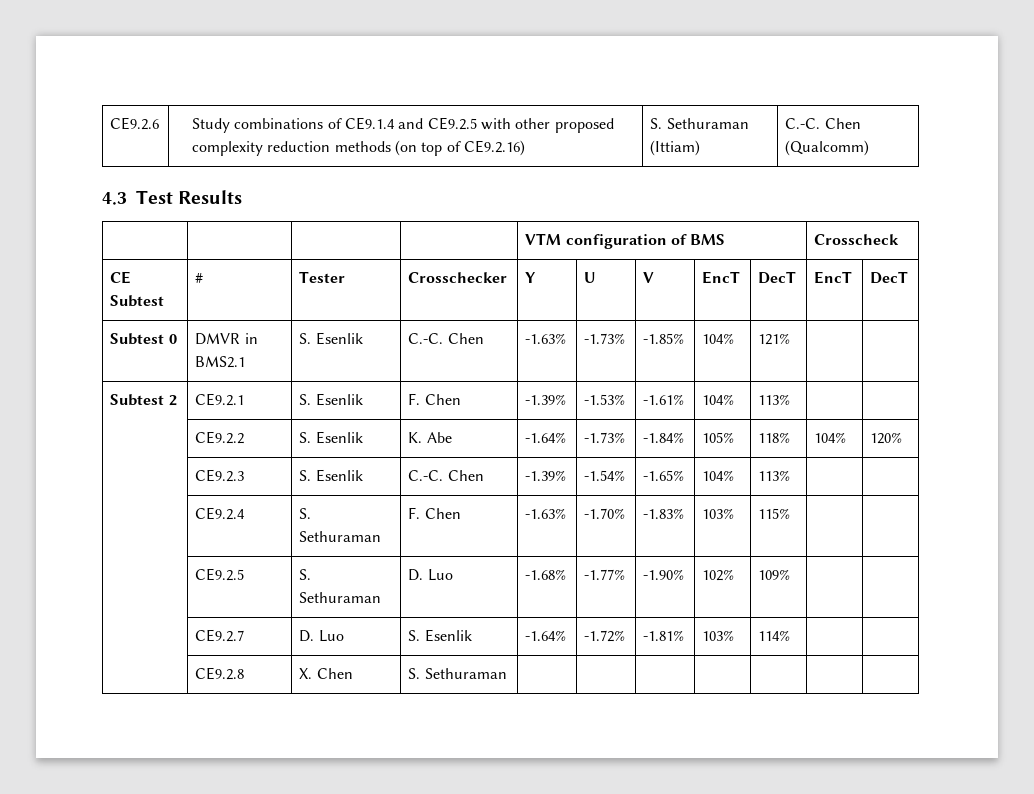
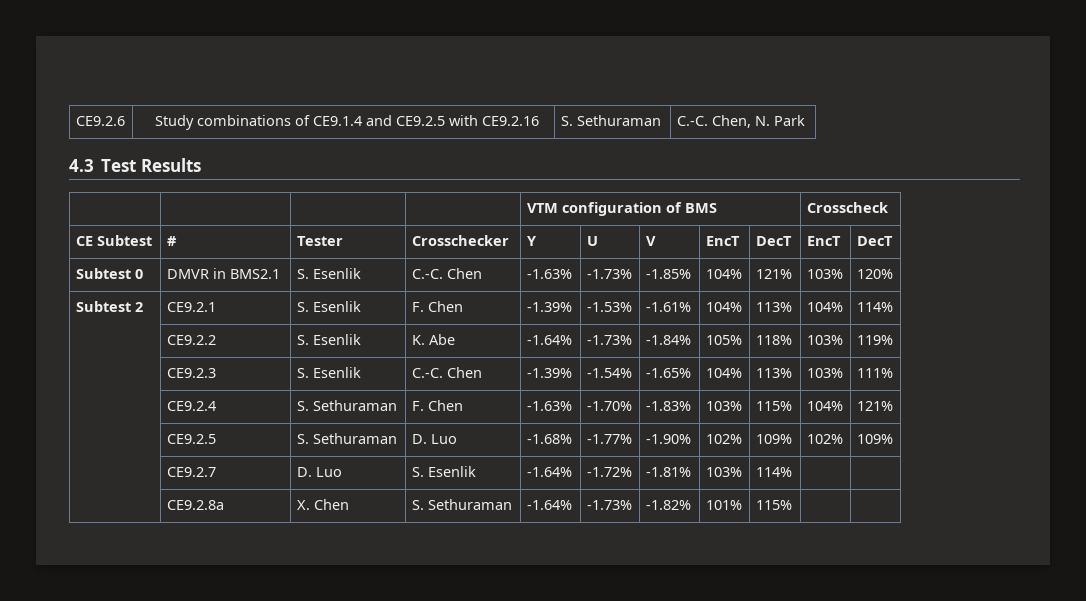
- CE9.2.6 | Study combinations of CE9.1.4 and CE9.2.5 with other proposed complexity reduction methods (on top of CE9.2.16) | S. Sethuraman (Ittiam) | C.-C. Chen (Qualcomm)
+ CE9.2.6 | Study combinations of CE9.1.4 and CE9.2.5 with CE9.2.16 | S. Sethuraman | C.-C. Chen, N. Park
- Subtest 0 | DMVR in BMS2.1 | S. Esenlik | C.-C. Chen | -1.63% | -1.73% | -1.85% | 104% | 121% | |
+ Subtest 0 | DMVR in BMS2.1 | S. Esenlik | C.-C. Chen | -1.63% | -1.73% | -1.85% | 104% | 121% | 103% | 120%
- Subtest 2 | CE9.2.1 | S. Esenlik | F. Chen | -1.39% | -1.53% | -1.61% | 104% | 113% | |
+ Subtest 2 | CE9.2.1 | S. Esenlik | F. Chen | -1.39% | -1.53% | -1.61% | 104% | 113% | 104% | 114%
- | CE9.2.2 | S. Esenlik | K. Abe | -1.64% | -1.73% | -1.84% | 105% | 118% | 104% | 120%
+ | CE9.2.2 | S. Esenlik | K. Abe | -1.64% | -1.73% | -1.84% | 105% | 118% | 103% | 119%
- | CE9.2.3 | S. Esenlik | C.-C. Chen | -1.39% | -1.54% | -1.65% | 104% | 113% | |
+ | CE9.2.3 | S. Esenlik | C.-C. Chen | -1.39% | -1.54% | -1.65% | 104% | 113% | 103% | 111%
- | CE9.2.4 | S. Sethuraman | F. Chen | -1.63% | -1.70% | -1.83% | 103% | 115% | |
+ | CE9.2.4 | S. Sethuraman | F. Chen | -1.63% | -1.70% | -1.83% | 103% | 115% | 104% | 121%
- | CE9.2.5 | S. Sethuraman | D. Luo | -1.68% | -1.77% | -1.90% | 102% | 109% | |
+ | CE9.2.5 | S. Sethuraman | D. Luo | -1.68% | -1.77% | -1.90% | 102% | 109% | 102% | 109%
- | CE9.2.8 | X. Chen | S. Sethuraman | | | | | | |
+ | CE9.2.8a | X. Chen | S. Sethuraman | -1.64% | -1.73% | -1.82% | 101% | 115% | |

